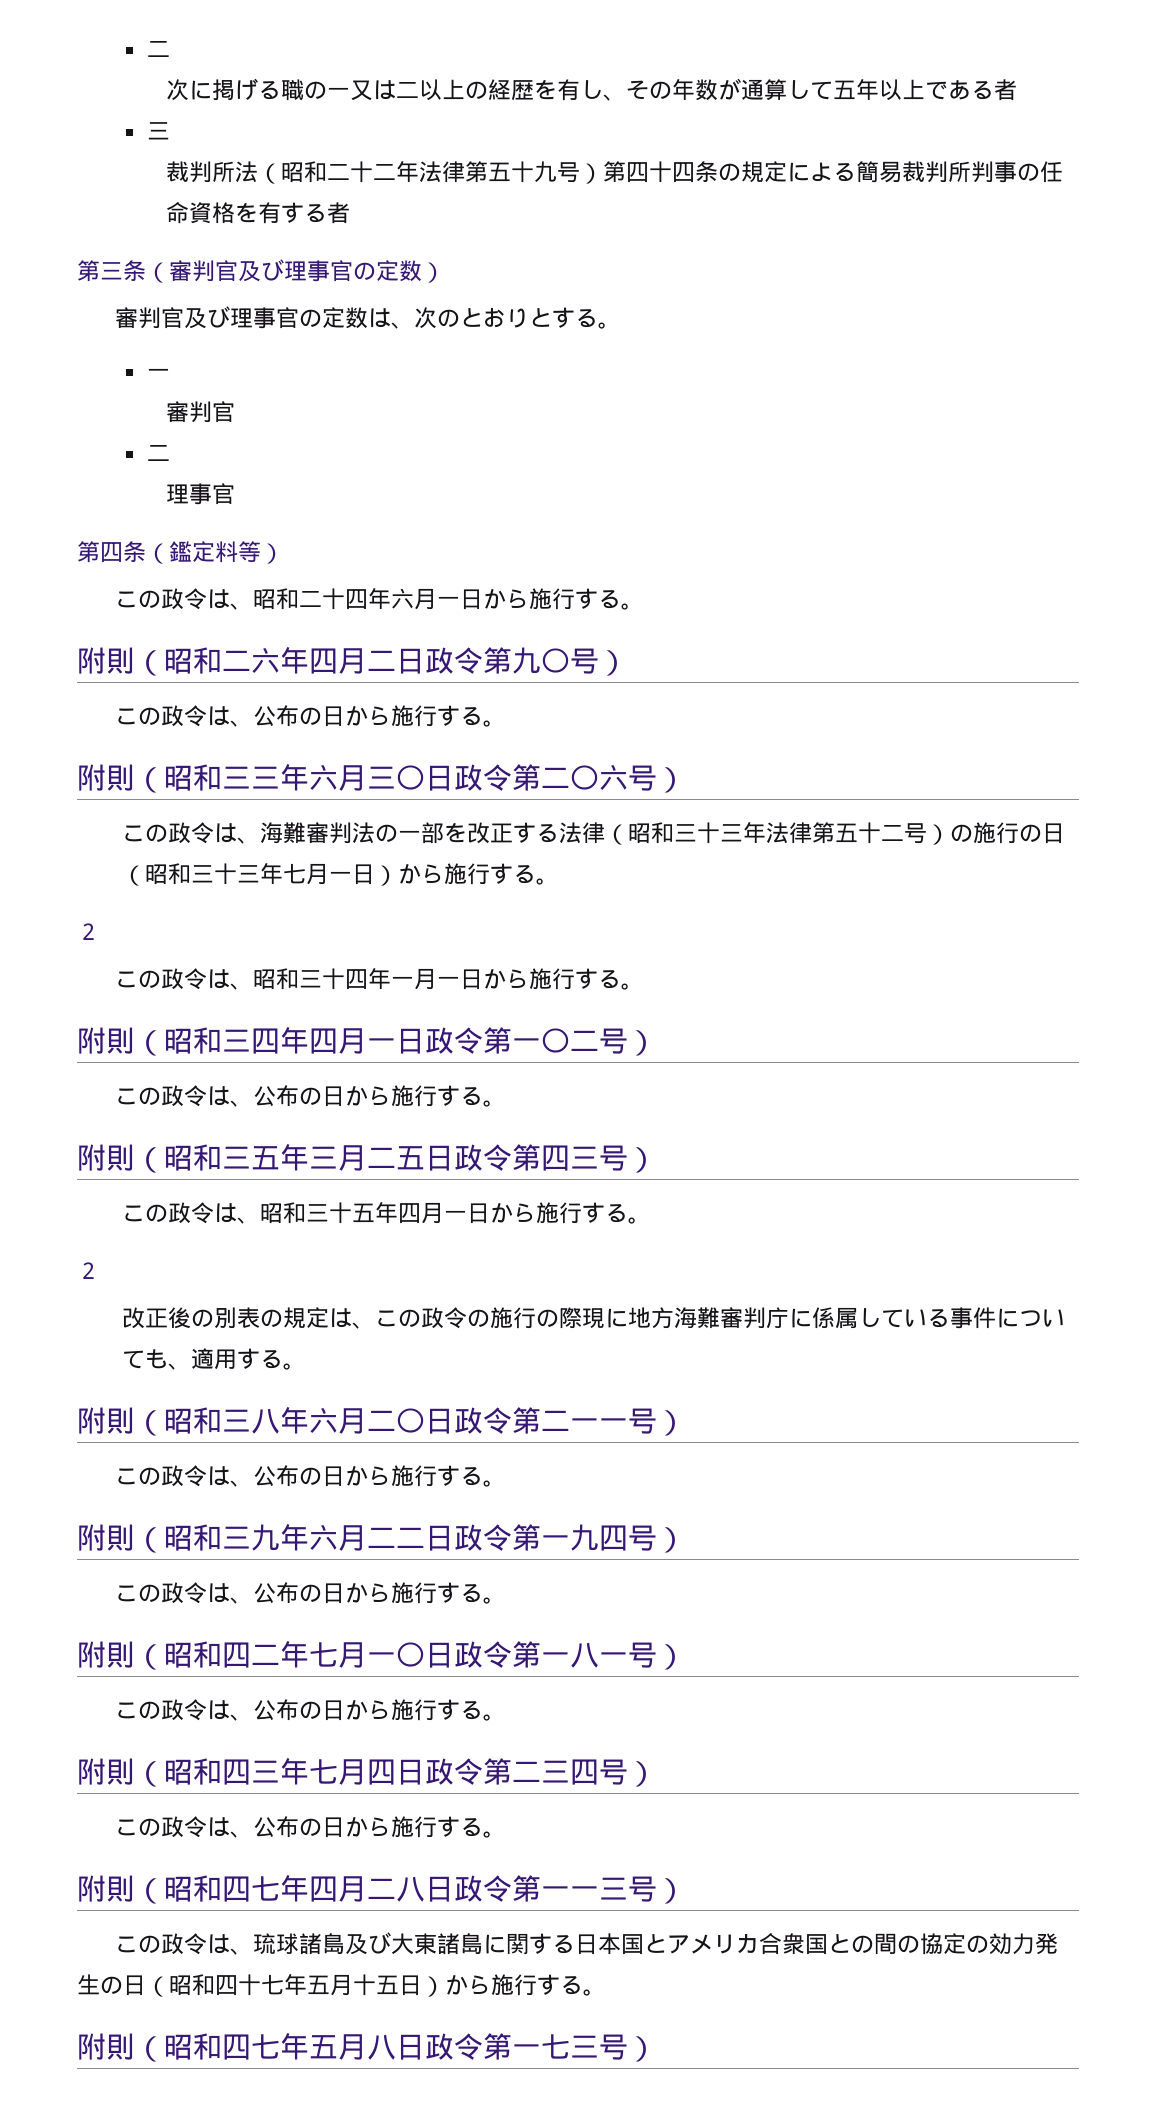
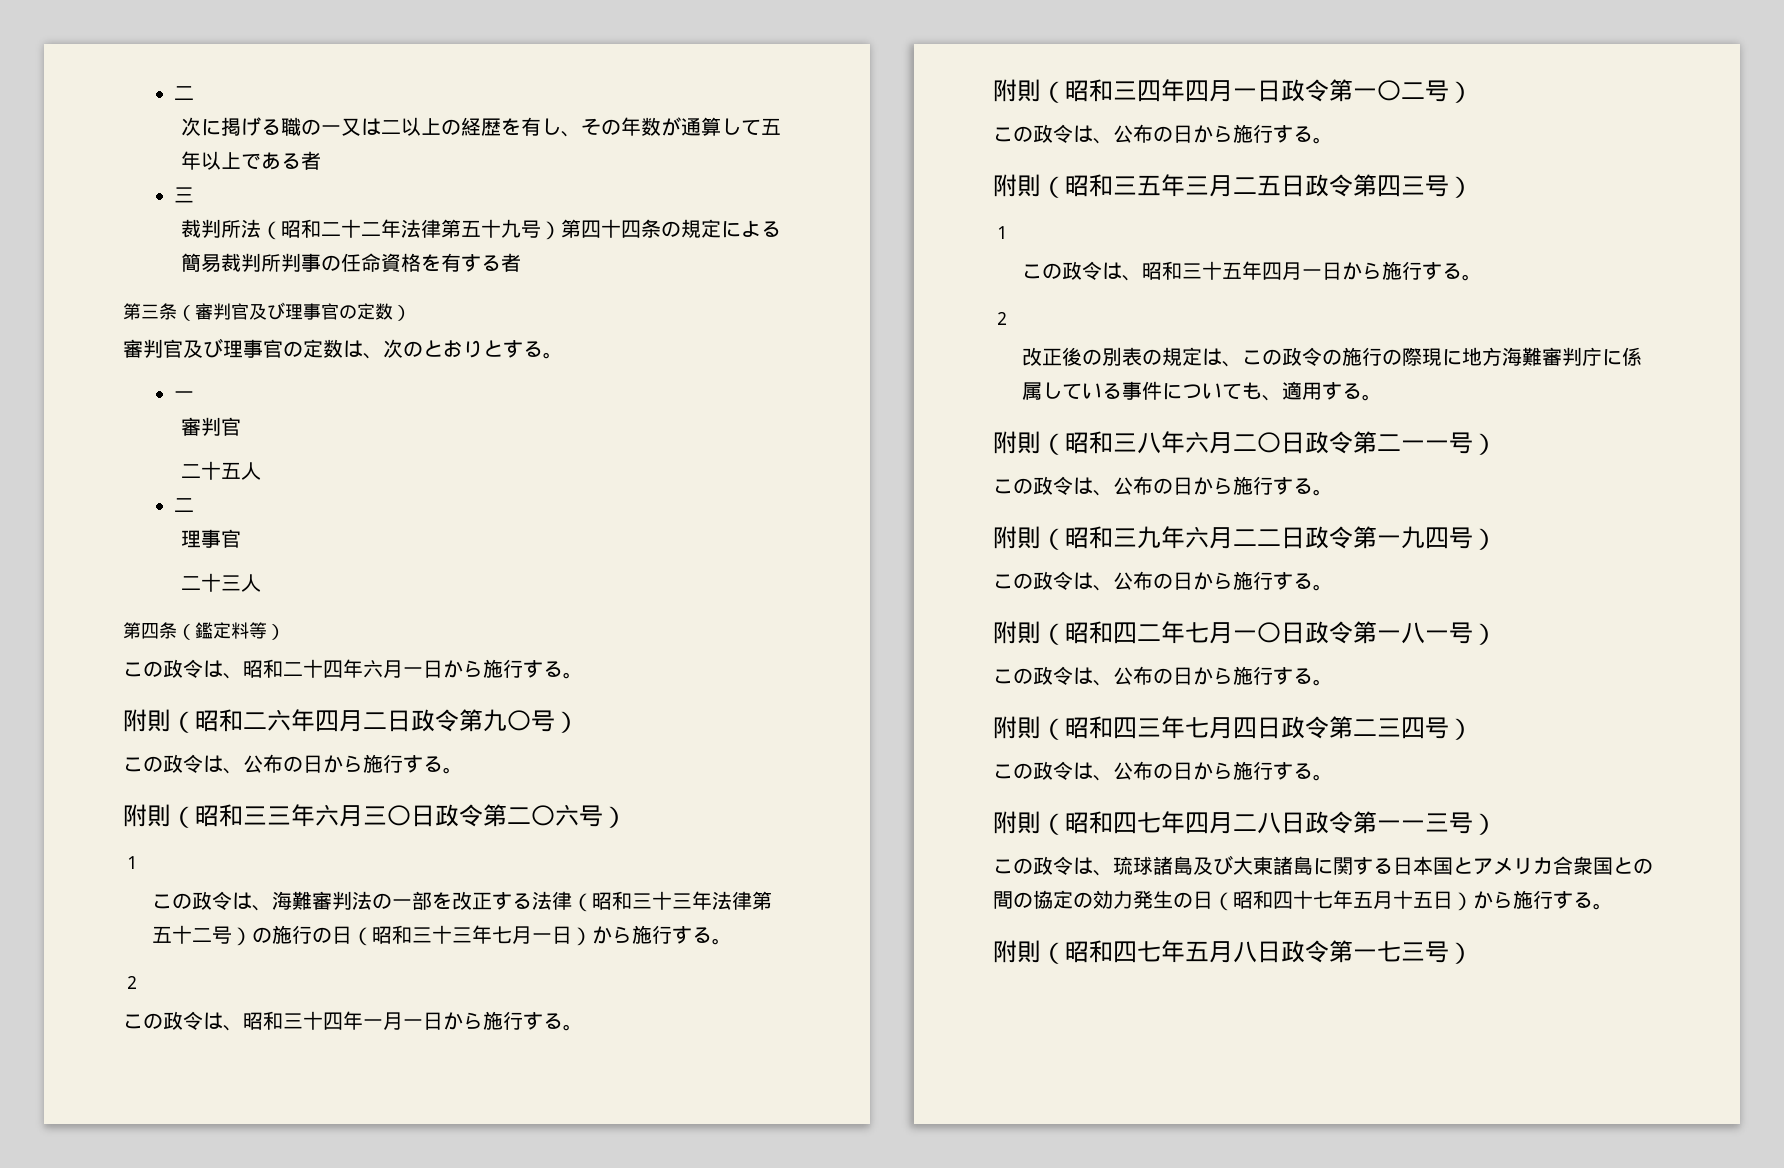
+ 二十五人
+ 二十三人
  附則（昭和三三年六月三〇日政令第二〇六号）
+ １
  附則（昭和三五年三月二五日政令第四三号）
+ １

